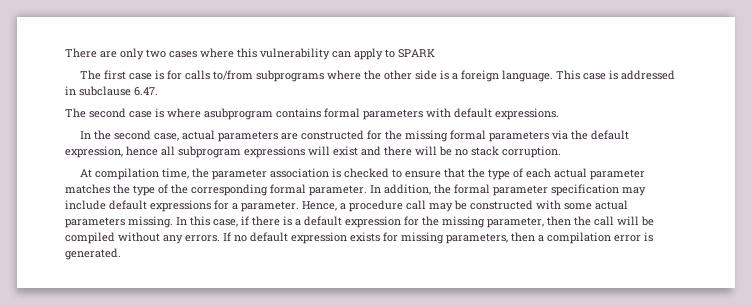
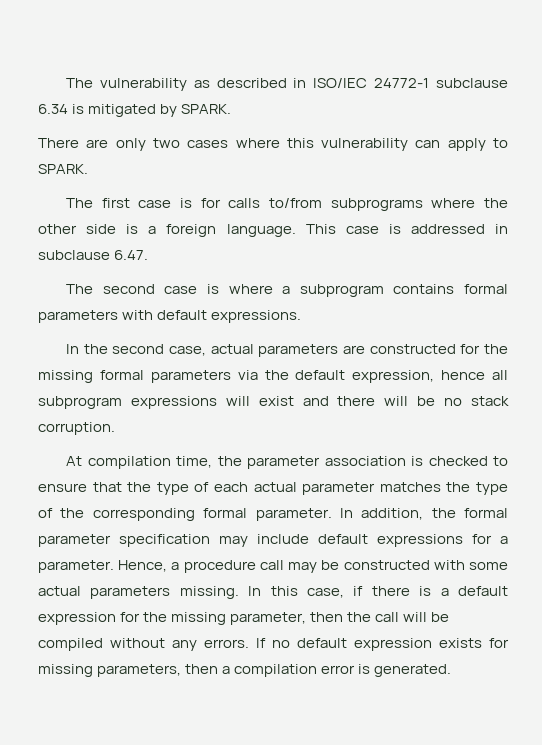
+ The vulnerability as described in ISO/IEC 24772-1 subclause 6.34 is mitigated by SPARK.
- There are only two cases where this vulnerability can apply to SPARK
+ There are only two cases where this vulnerability can apply to SPARK.
- The second case is where asubprogram contains formal parameters with default expressions.
+ The second case is where a subprogram contains formal parameters with default expressions.

